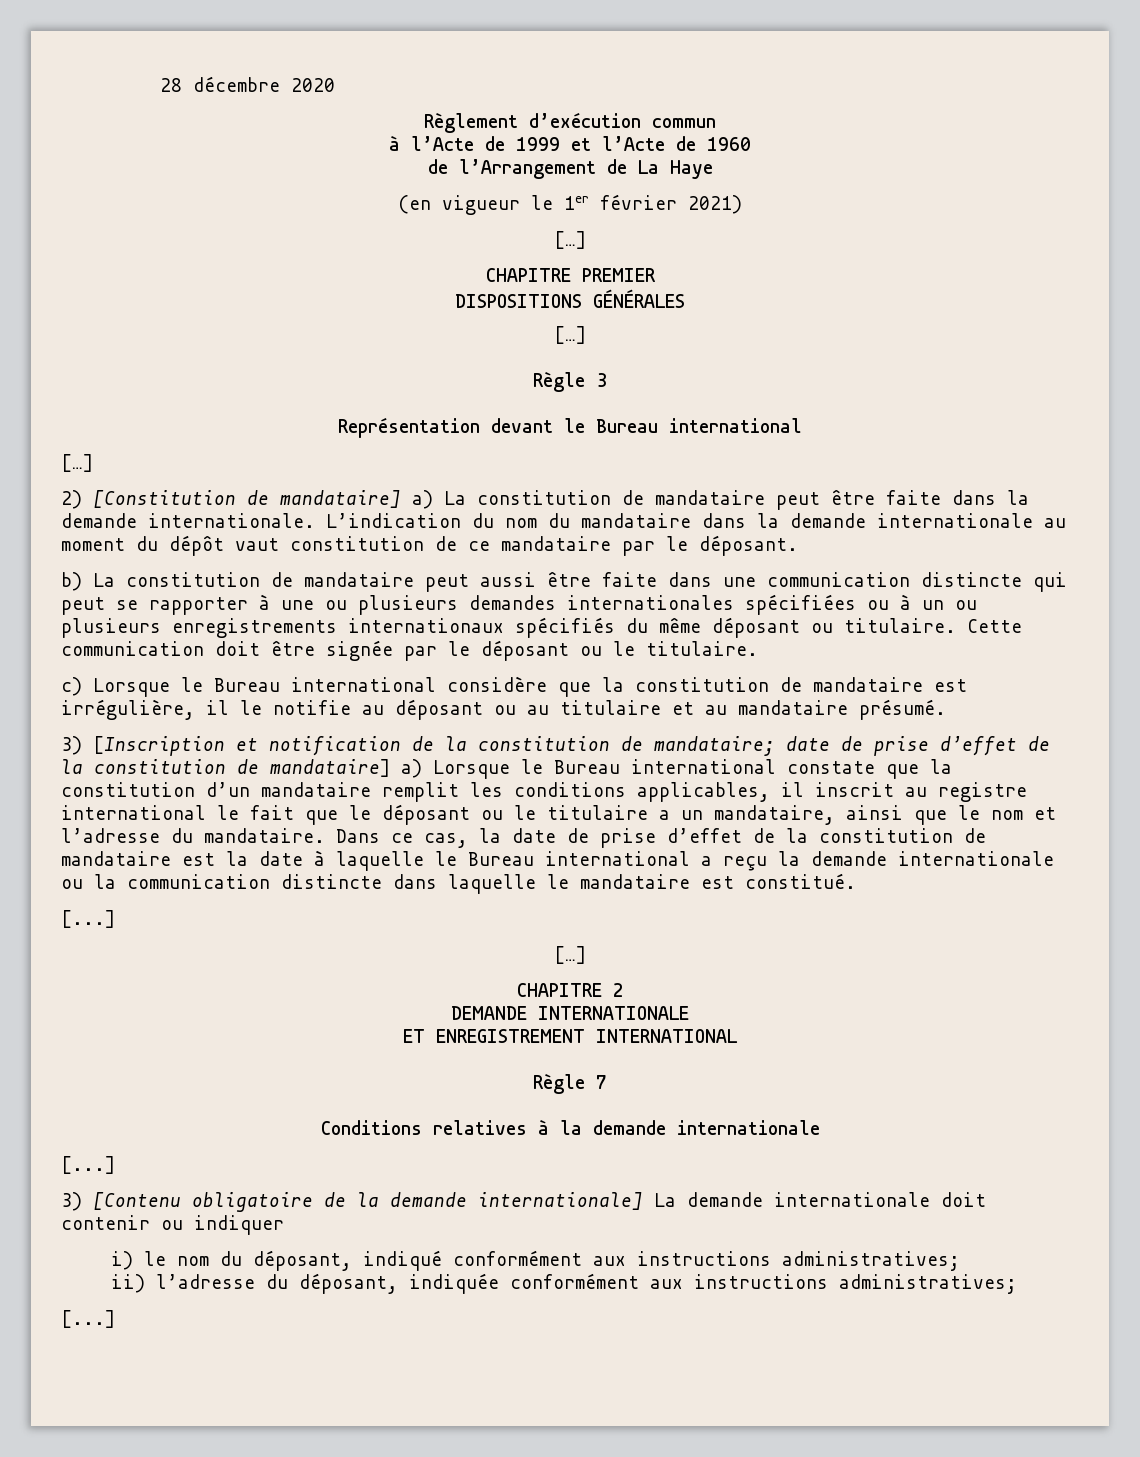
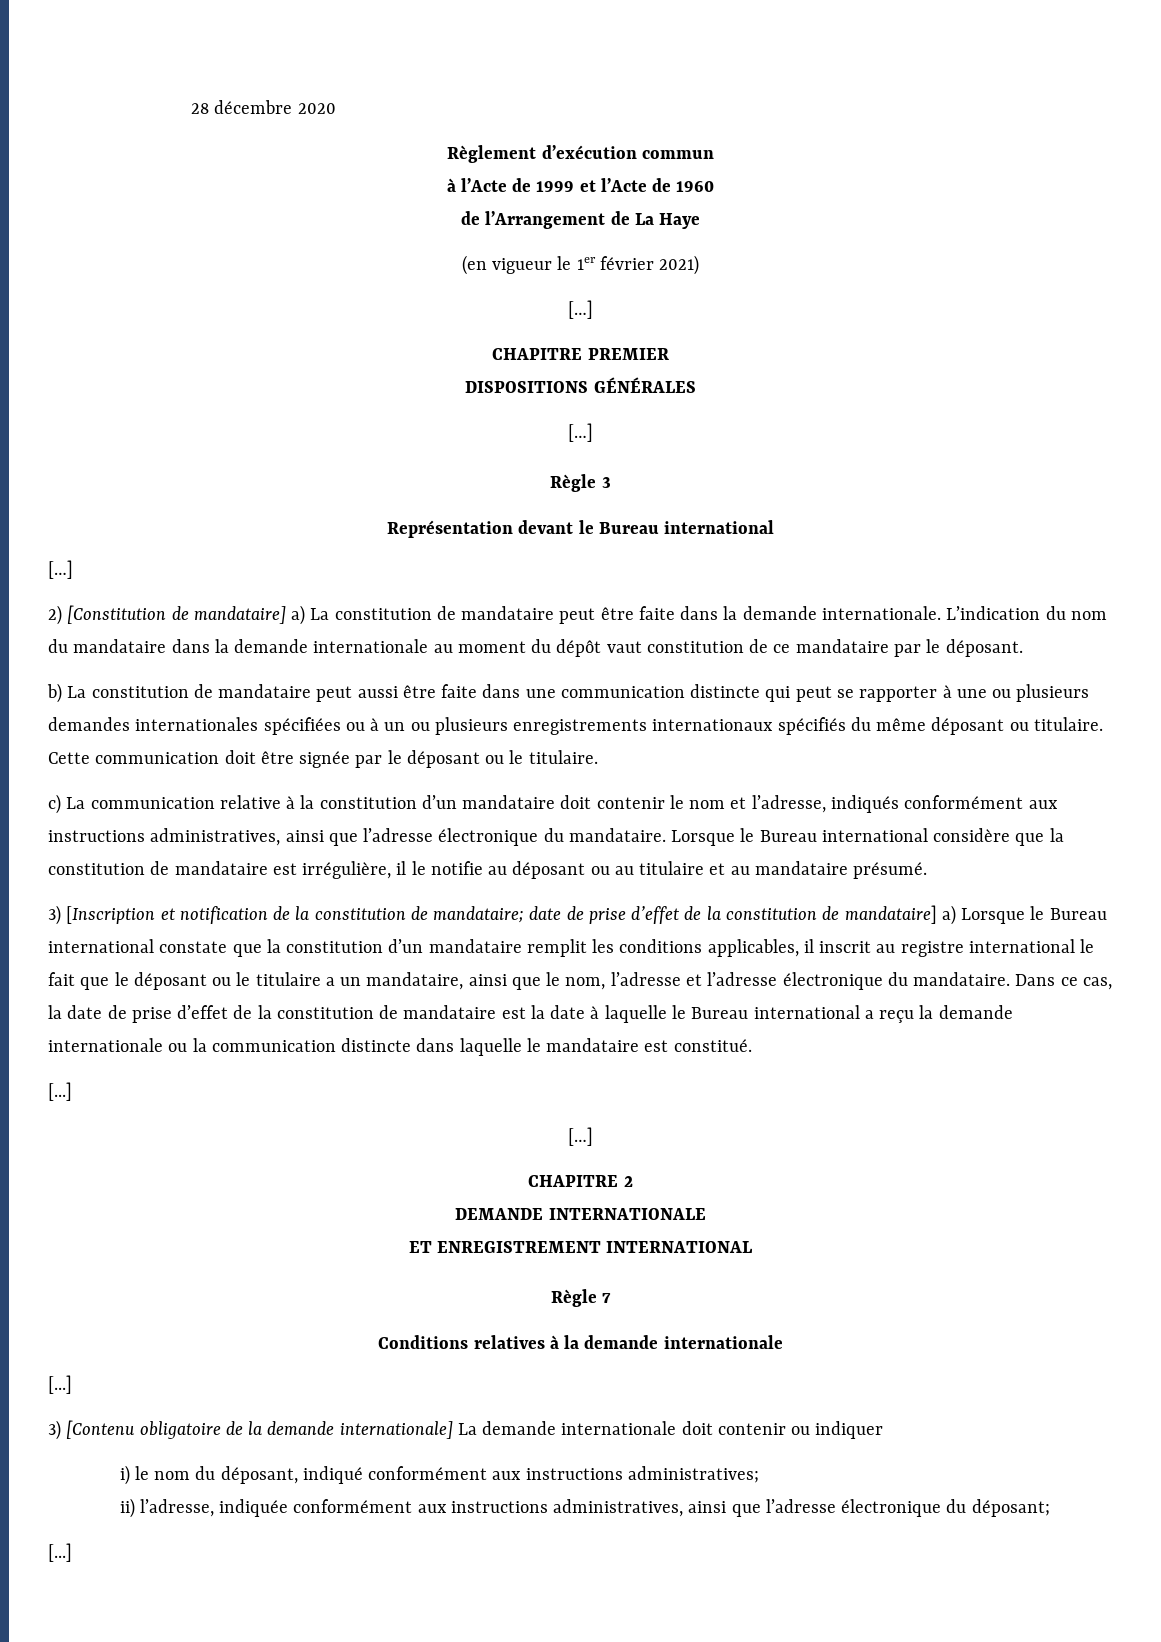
- c) Lorsque le Bureau international considère que la constitution de mandataire est irrégulière, il le notifie au déposant ou au titulaire et au mandataire présumé.
+ c) La communication relative à la constitution d’un mandataire doit contenir le nom et l’adresse, indiqués conformément aux instructions administratives, ainsi que l’adresse électronique du mandataire. Lorsque le Bureau international considère que la constitution de mandataire est irrégulière, il le notifie au déposant ou au titulaire et au mandataire présumé.
- 3) [Inscription et notification de la constitution de mandataire; date de prise d’effet de la constitution de mandataire] a) Lorsque le Bureau international constate que la constitution d’un mandataire remplit les conditions applicables, il inscrit au registre international le fait que le déposant ou le titulaire a un mandataire, ainsi que le nom et l’adresse du mandataire.
+ 3) [Inscription et notification de la constitution de mandataire; date de prise d’effet de la constitution de mandataire] a) Lorsque le Bureau international constate que la constitution d’un mandataire remplit les conditions applicables, il inscrit au registre international le fait que le déposant ou le titulaire a un mandataire, ainsi que le nom, l’adresse et l’adresse électronique du mandataire.
- ii) l’adresse du déposant, indiquée conformément aux instructions administratives;
+ ii) l’adresse, indiquée conformément aux instructions administratives, ainsi que l’adresse électronique du déposant;

